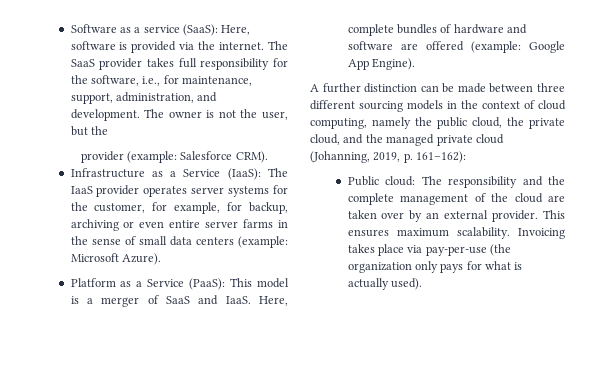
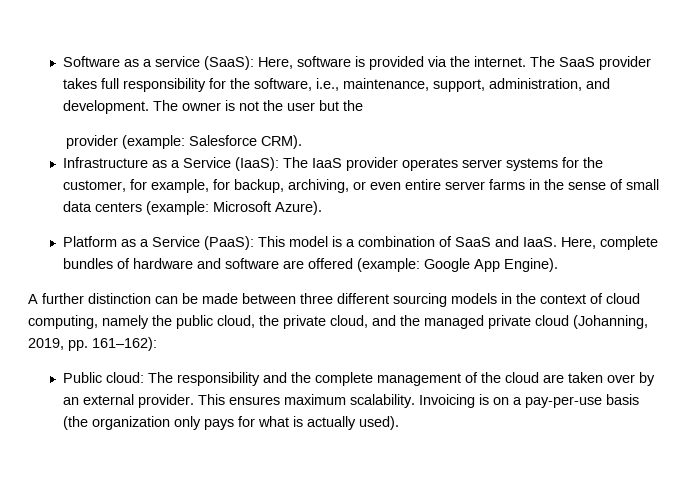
- The SaaS provider takes full responsibility for the software, i.e., for maintenance, support, administration, and development.
+ The SaaS provider takes full responsibility for the software, i.e., maintenance, support, administration, and development.
- The owner is not the user, but the
+ The owner is not the user but the
- Infrastructure as a Service (IaaS): The IaaS provider operates server systems for the customer, for example, for backup, archiving or even entire server farms in the sense of small data centers (example: Microsoft Azure).
+ Infrastructure as a Service (IaaS): The IaaS provider operates server systems for the customer, for example, for backup, archiving, or even entire server farms in the sense of small data centers (example: Microsoft Azure).
- Platform as a Service (PaaS): This model is a merger of SaaS and IaaS.
+ Platform as a Service (PaaS): This model is a combination of SaaS and IaaS.
- A further distinction can be made between three different sourcing models in the context of cloud computing, namely the public cloud, the private cloud, and the managed private cloud (Johanning, 2019, p. 161–162):
+ A further distinction can be made between three different sourcing models in the context of cloud computing, namely the public cloud, the private cloud, and the managed private cloud (Johanning, 2019, pp. 161–162):
- Invoicing takes place via pay-per-use (the organization only pays for what is actually used).
+ Invoicing is on a pay-per-use basis (the organization only pays for what is actually used).

